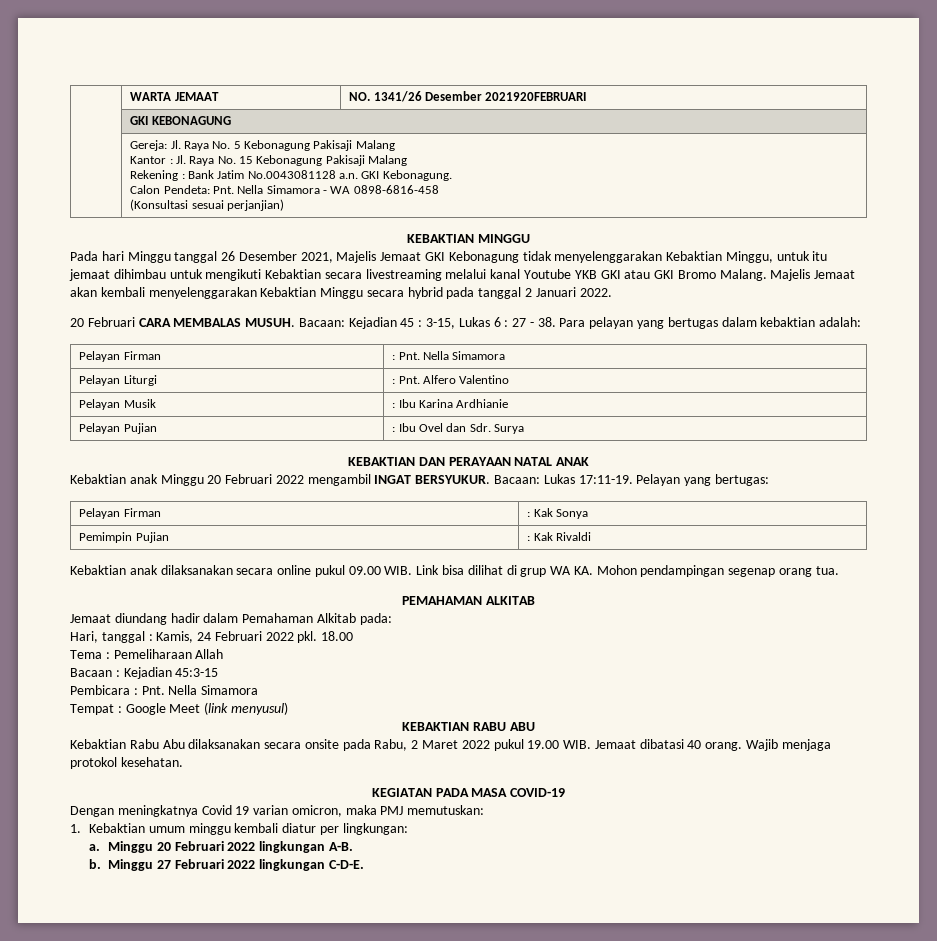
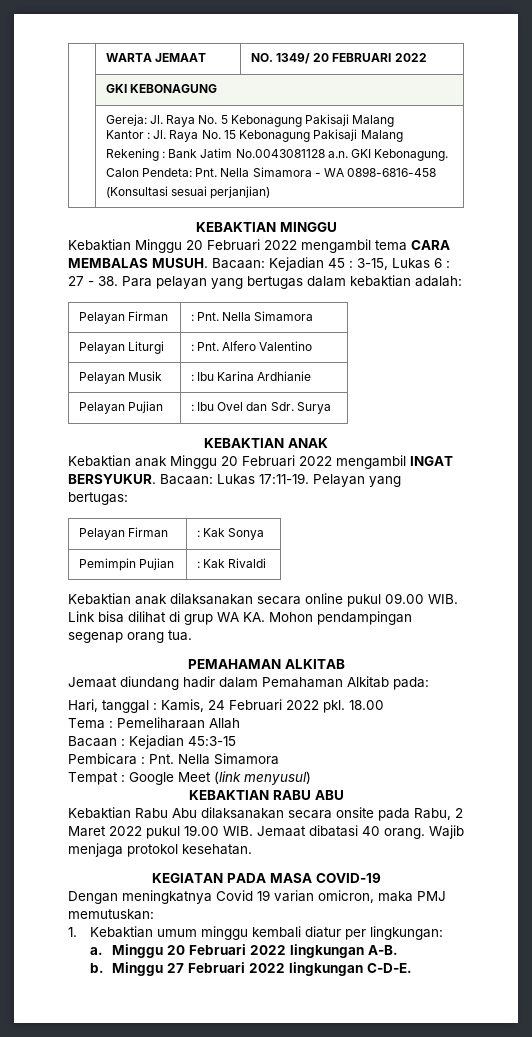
- | WARTA JEMAAT | NO. 1341/26 Desember 2021920FEBRUARI
+ | WARTA JEMAAT | NO. 1349/ 20 FEBRUARI 2022
- Pada hari Minggu tanggal 26 Desember 2021, Majelis Jemaat GKI Kebonagung tidak menyelenggarakan Kebaktian Minggu, untuk itu jemaat dihimbau untuk mengikuti Kebaktian secara livestreaming melalui kanal Youtube YKB GKI atau GKI Bromo Malang. Majelis Jemaat akan kembali menyelenggarakan Kebaktian Minggu secara hybrid pada tanggal 2 Januari 2022.
- 20 Februari CARA MEMBALAS MUSUH.
+ Kebaktian Minggu 20 Februari 2022 mengambil tema CARA MEMBALAS MUSUH.
- KEBAKTIAN DAN PERAYAAN NATAL ANAK
+ KEBAKTIAN ANAK

